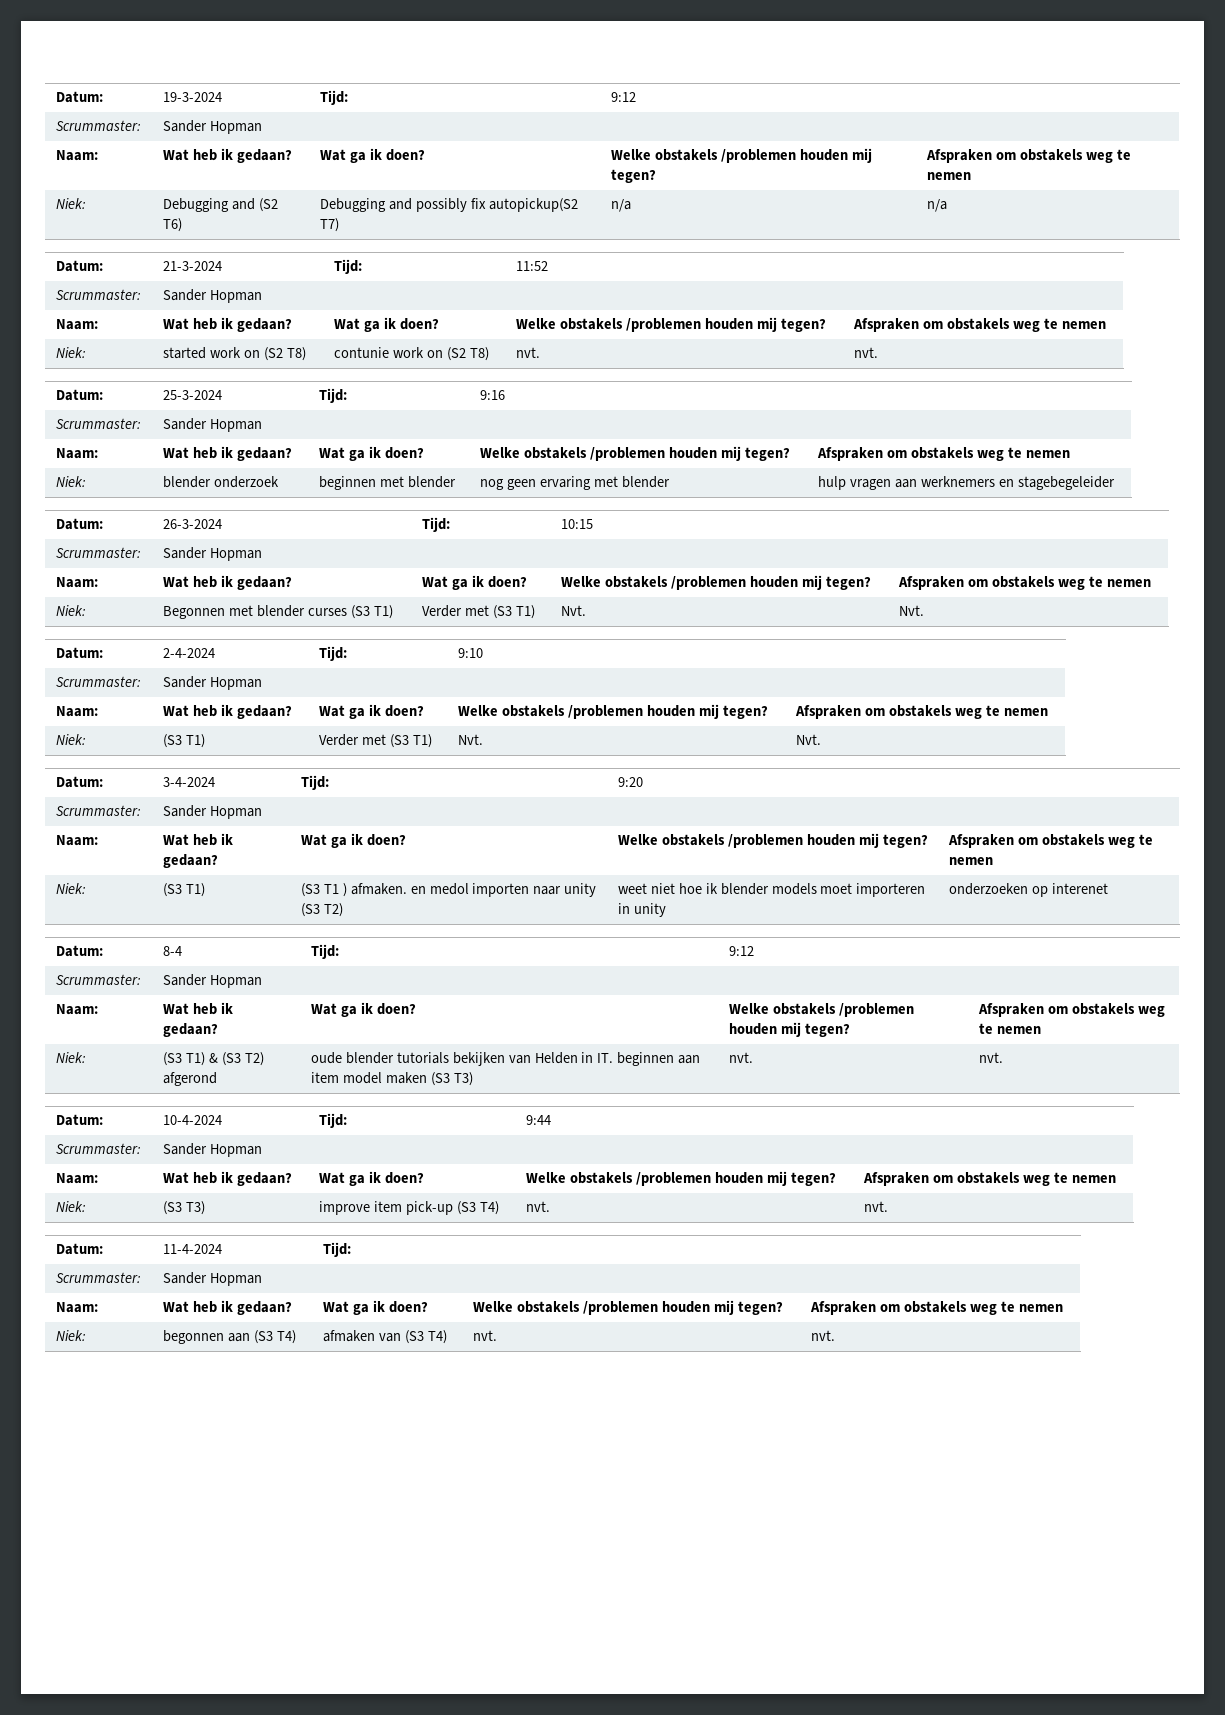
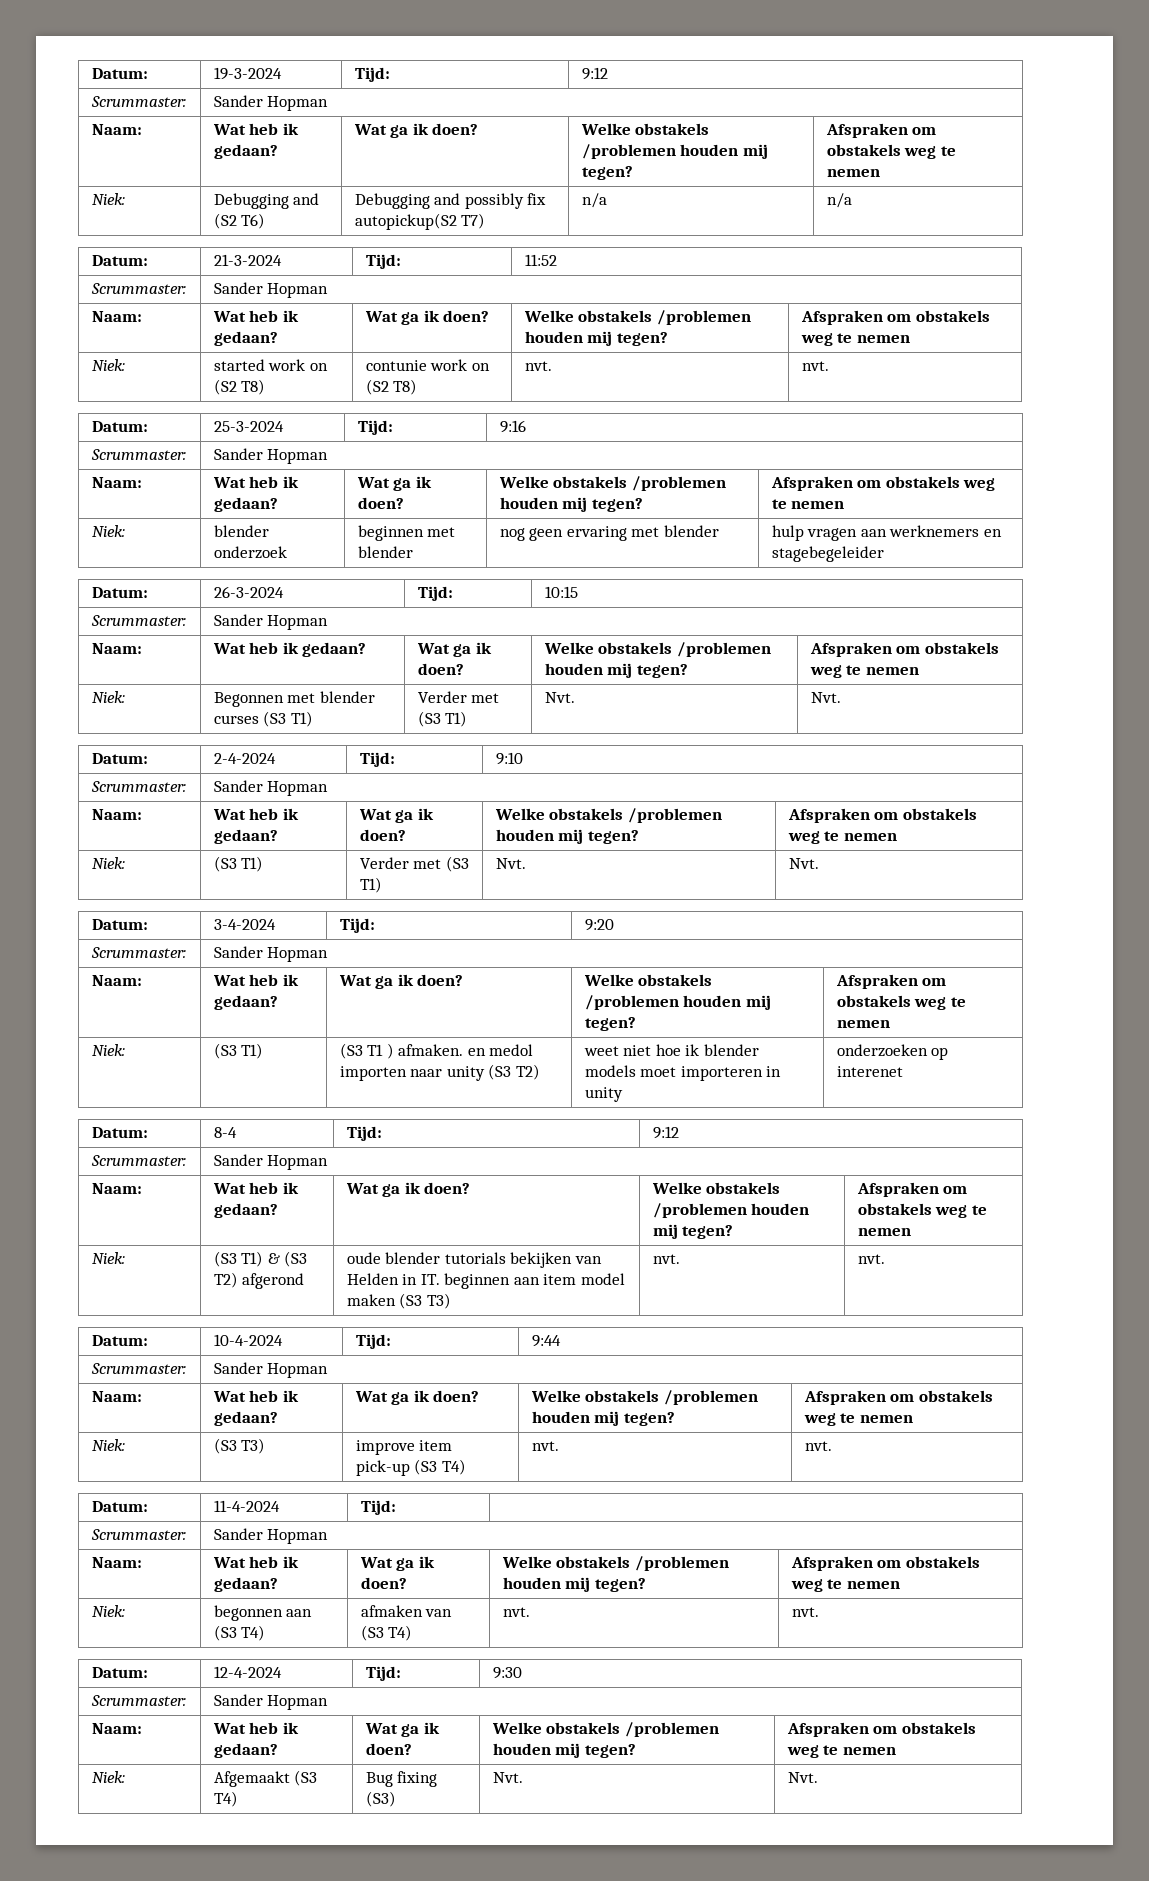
+ Datum: | 12-4-2024 | Tijd: | 9:30
+ Scrummaster: | Sander Hopman
+ Naam: | Wat heb ik gedaan? | Wat ga ik doen? | Welke obstakels /problemen houden mij tegen? | Afspraken om obstakels weg te nemen
+ Niek: | Afgemaakt (S3 T4) | Bug fixing (S3) | Nvt. | Nvt.

